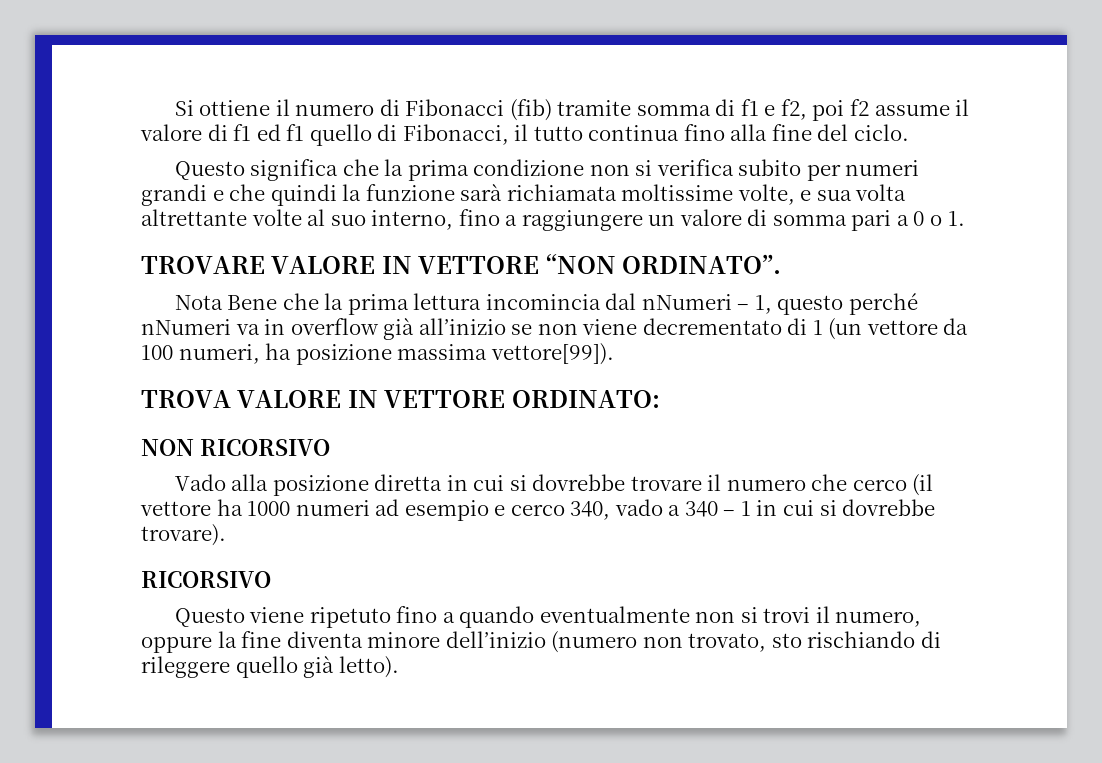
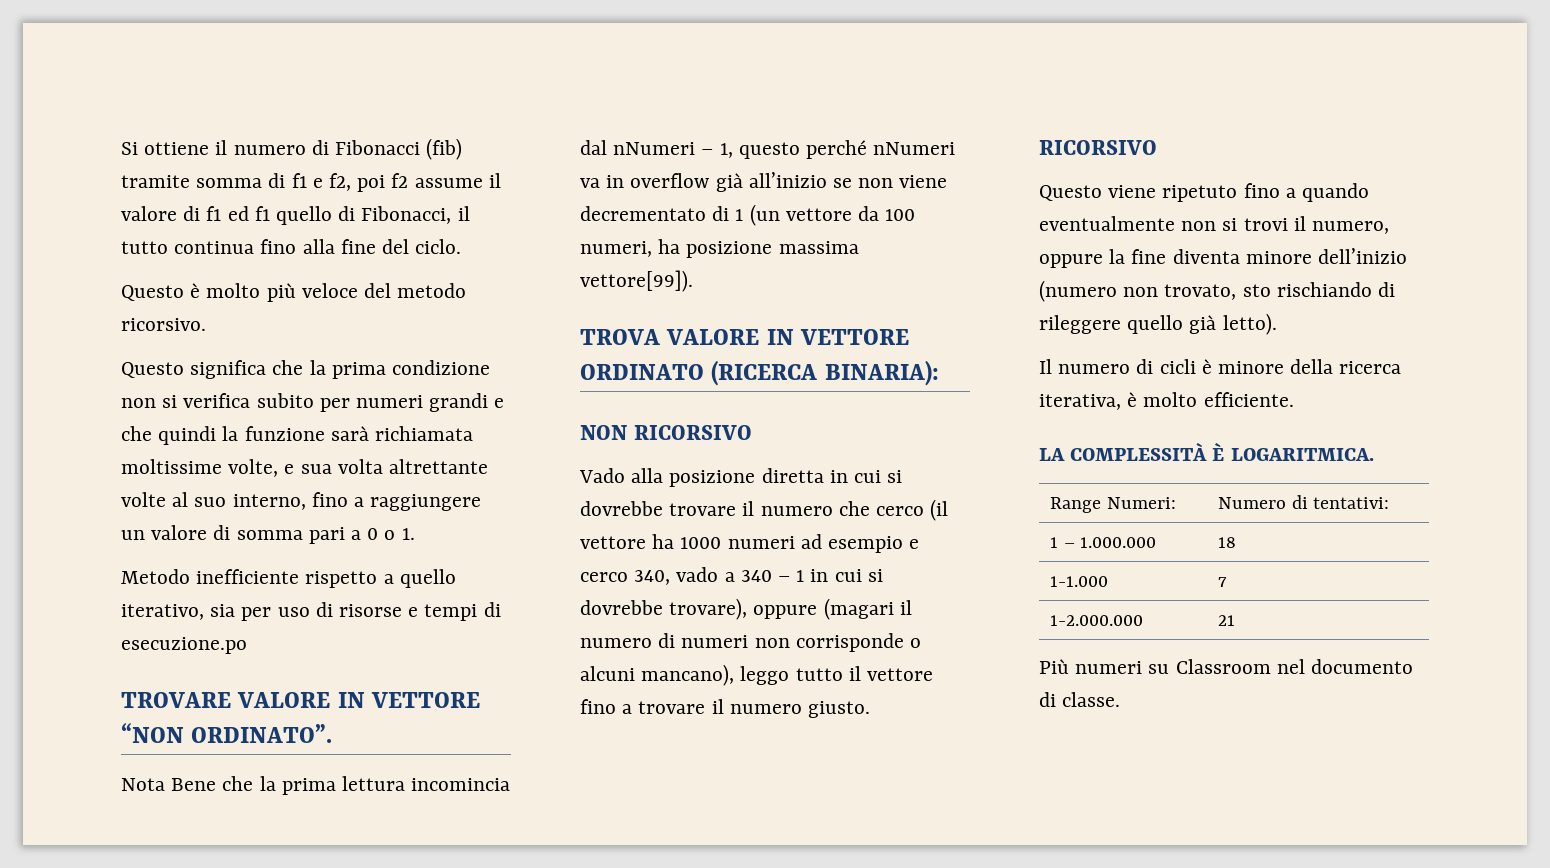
+ Questo è molto più veloce del metodo ricorsivo.
+ Metodo inefficiente rispetto a quello iterativo, sia per uso di risorse e tempi di esecuzione.po
- TROVA VALORE IN VETTORE ORDINATO:
+ TROVA VALORE IN VETTORE ORDINATO (RICERCA BINARIA):
- Vado alla posizione diretta in cui si dovrebbe trovare il numero che cerco (il vettore ha 1000 numeri ad esempio e cerco 340, vado a 340 – 1 in cui si dovrebbe trovare).
+ Vado alla posizione diretta in cui si dovrebbe trovare il numero che cerco (il vettore ha 1000 numeri ad esempio e cerco 340, vado a 340 – 1 in cui si dovrebbe trovare), oppure (magari il numero di numeri non corrisponde o alcuni mancano), leggo tutto il vettore fino a trovare il numero giusto.
+ Il numero di cicli è minore della ricerca iterativa, è molto efficiente.
+ LA COMPLESSITÀ È LOGARITMICA.
+ Range Numeri: | Numero di tentativi:
+ 1 – 1.000.000 | 18
+ 1-1.000 | 7
+ 1-2.000.000 | 21
+ Più numeri su Classroom nel documento di classe.

